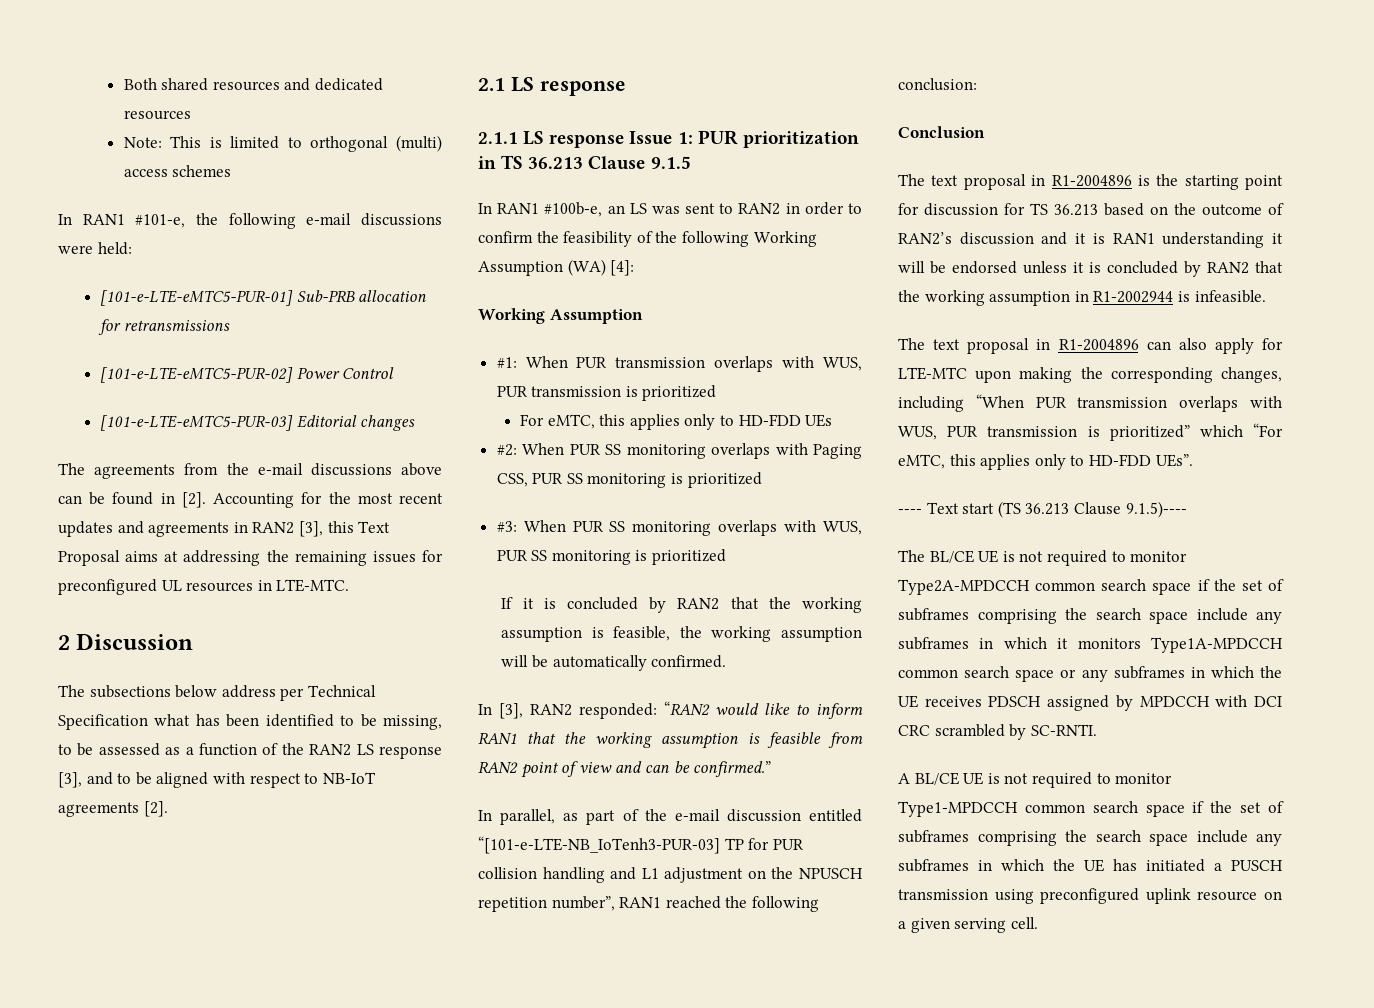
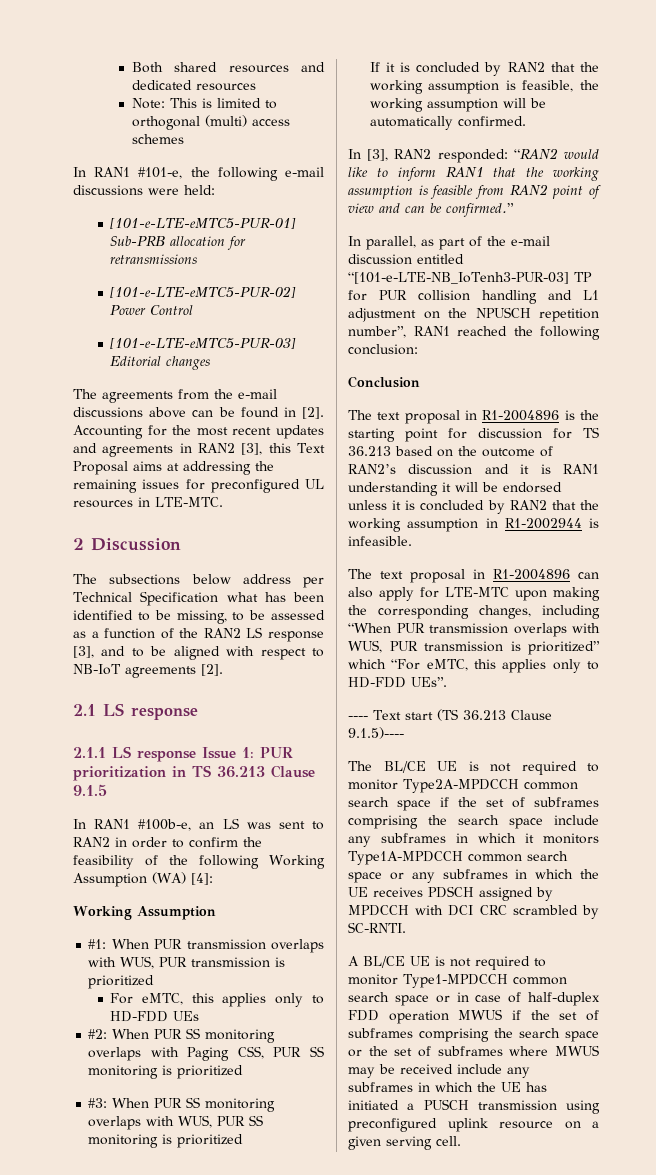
- A BL/CE UE is not required to monitor Type1-MPDCCH common search space if the set of subframes comprising the search space include any subframes in which the UE has initiated a PUSCH transmission using preconfigured uplink resource on a given serving cell.
+ A BL/CE UE is not required to monitor Type1-MPDCCH common search space or in case of half-duplex FDD operation MWUS if the set of subframes comprising the search space or the set of subframes where MWUS may be received include any subframes in which the UE has initiated a PUSCH transmission using preconfigured uplink resource on a given serving cell.

